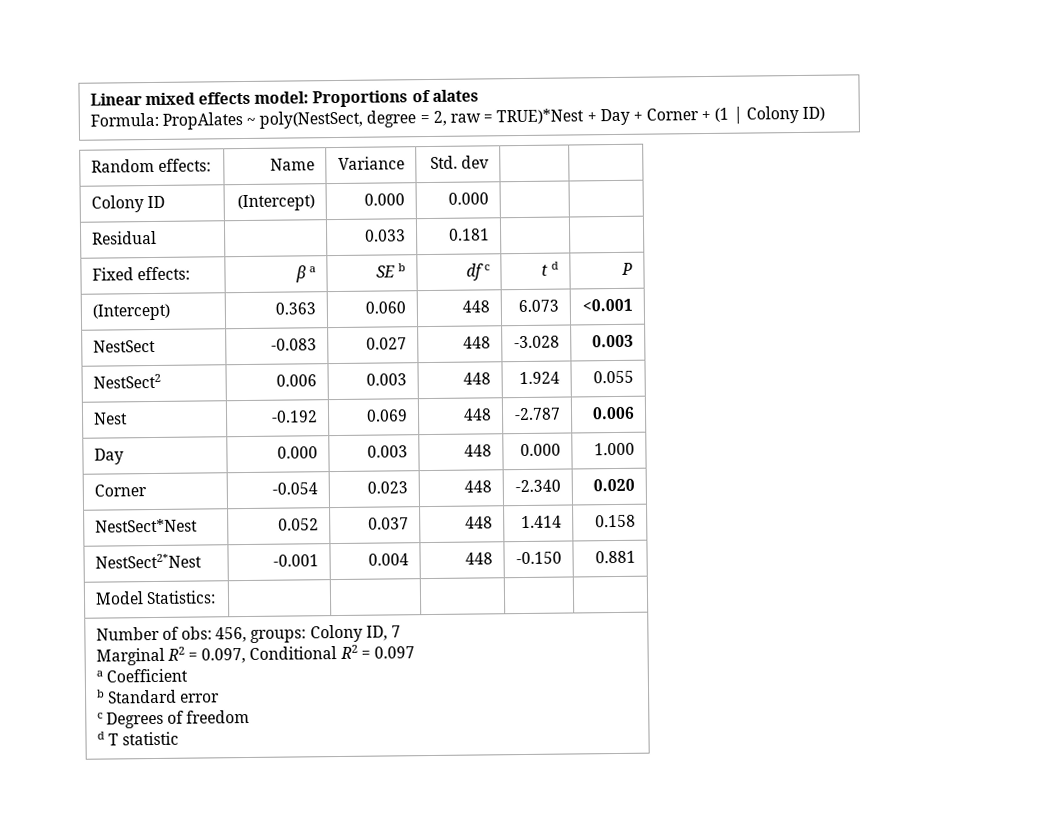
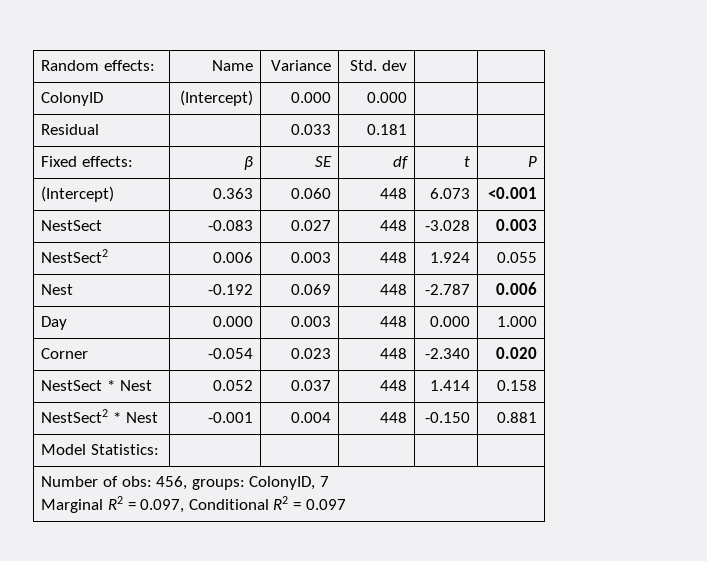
- Linear mixed effects model: Proportions of alates
- Formula: PropAlates ~ poly(NestSect, degree = 2, raw = TRUE)*Nest + Day + Corner + (1 | Colony ID)
- Colony ID | (Intercept) | 0.000 | 0.000 | |
+ ColonyID | (Intercept) | 0.000 | 0.000 | |
- Fixed effects: | β a | SE b | df c | t d | P
+ Fixed effects: | β | SE | df | t | P
- NestSect*Nest | 0.052 | 0.037 | 448 | 1.414 | 0.158
+ NestSect * Nest | 0.052 | 0.037 | 448 | 1.414 | 0.158
- NestSect2*Nest | -0.001 | 0.004 | 448 | -0.150 | 0.881
+ NestSect2 * Nest | -0.001 | 0.004 | 448 | -0.150 | 0.881
- Number of obs: 456, groups: Colony ID, 7
+ Number of obs: 456, groups: ColonyID, 7
  Marginal R2 = 0.097, Conditional R2 = 0.097
- a Coefficient
- b Standard error
- c Degrees of freedom
- d T statistic

